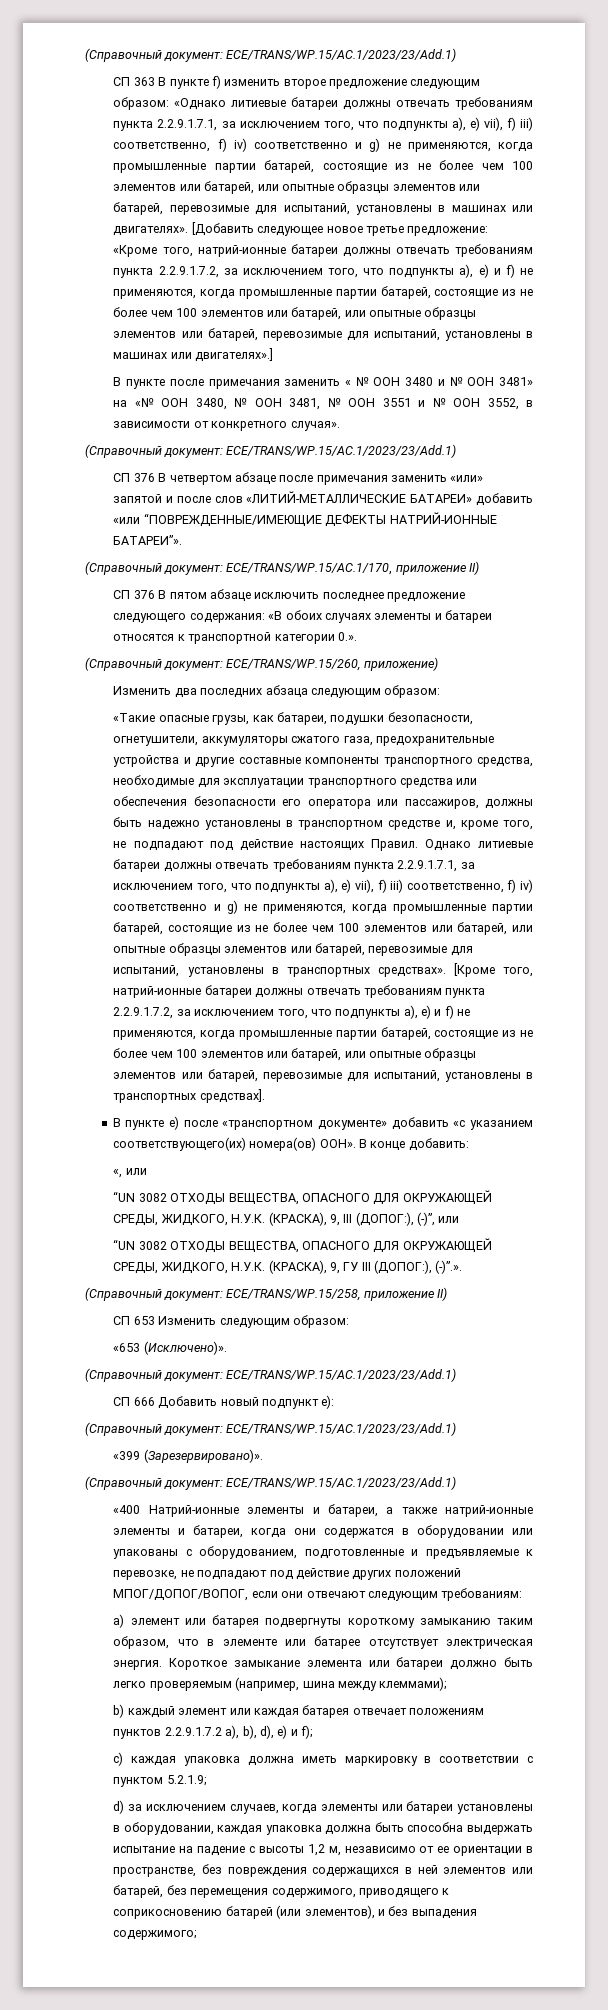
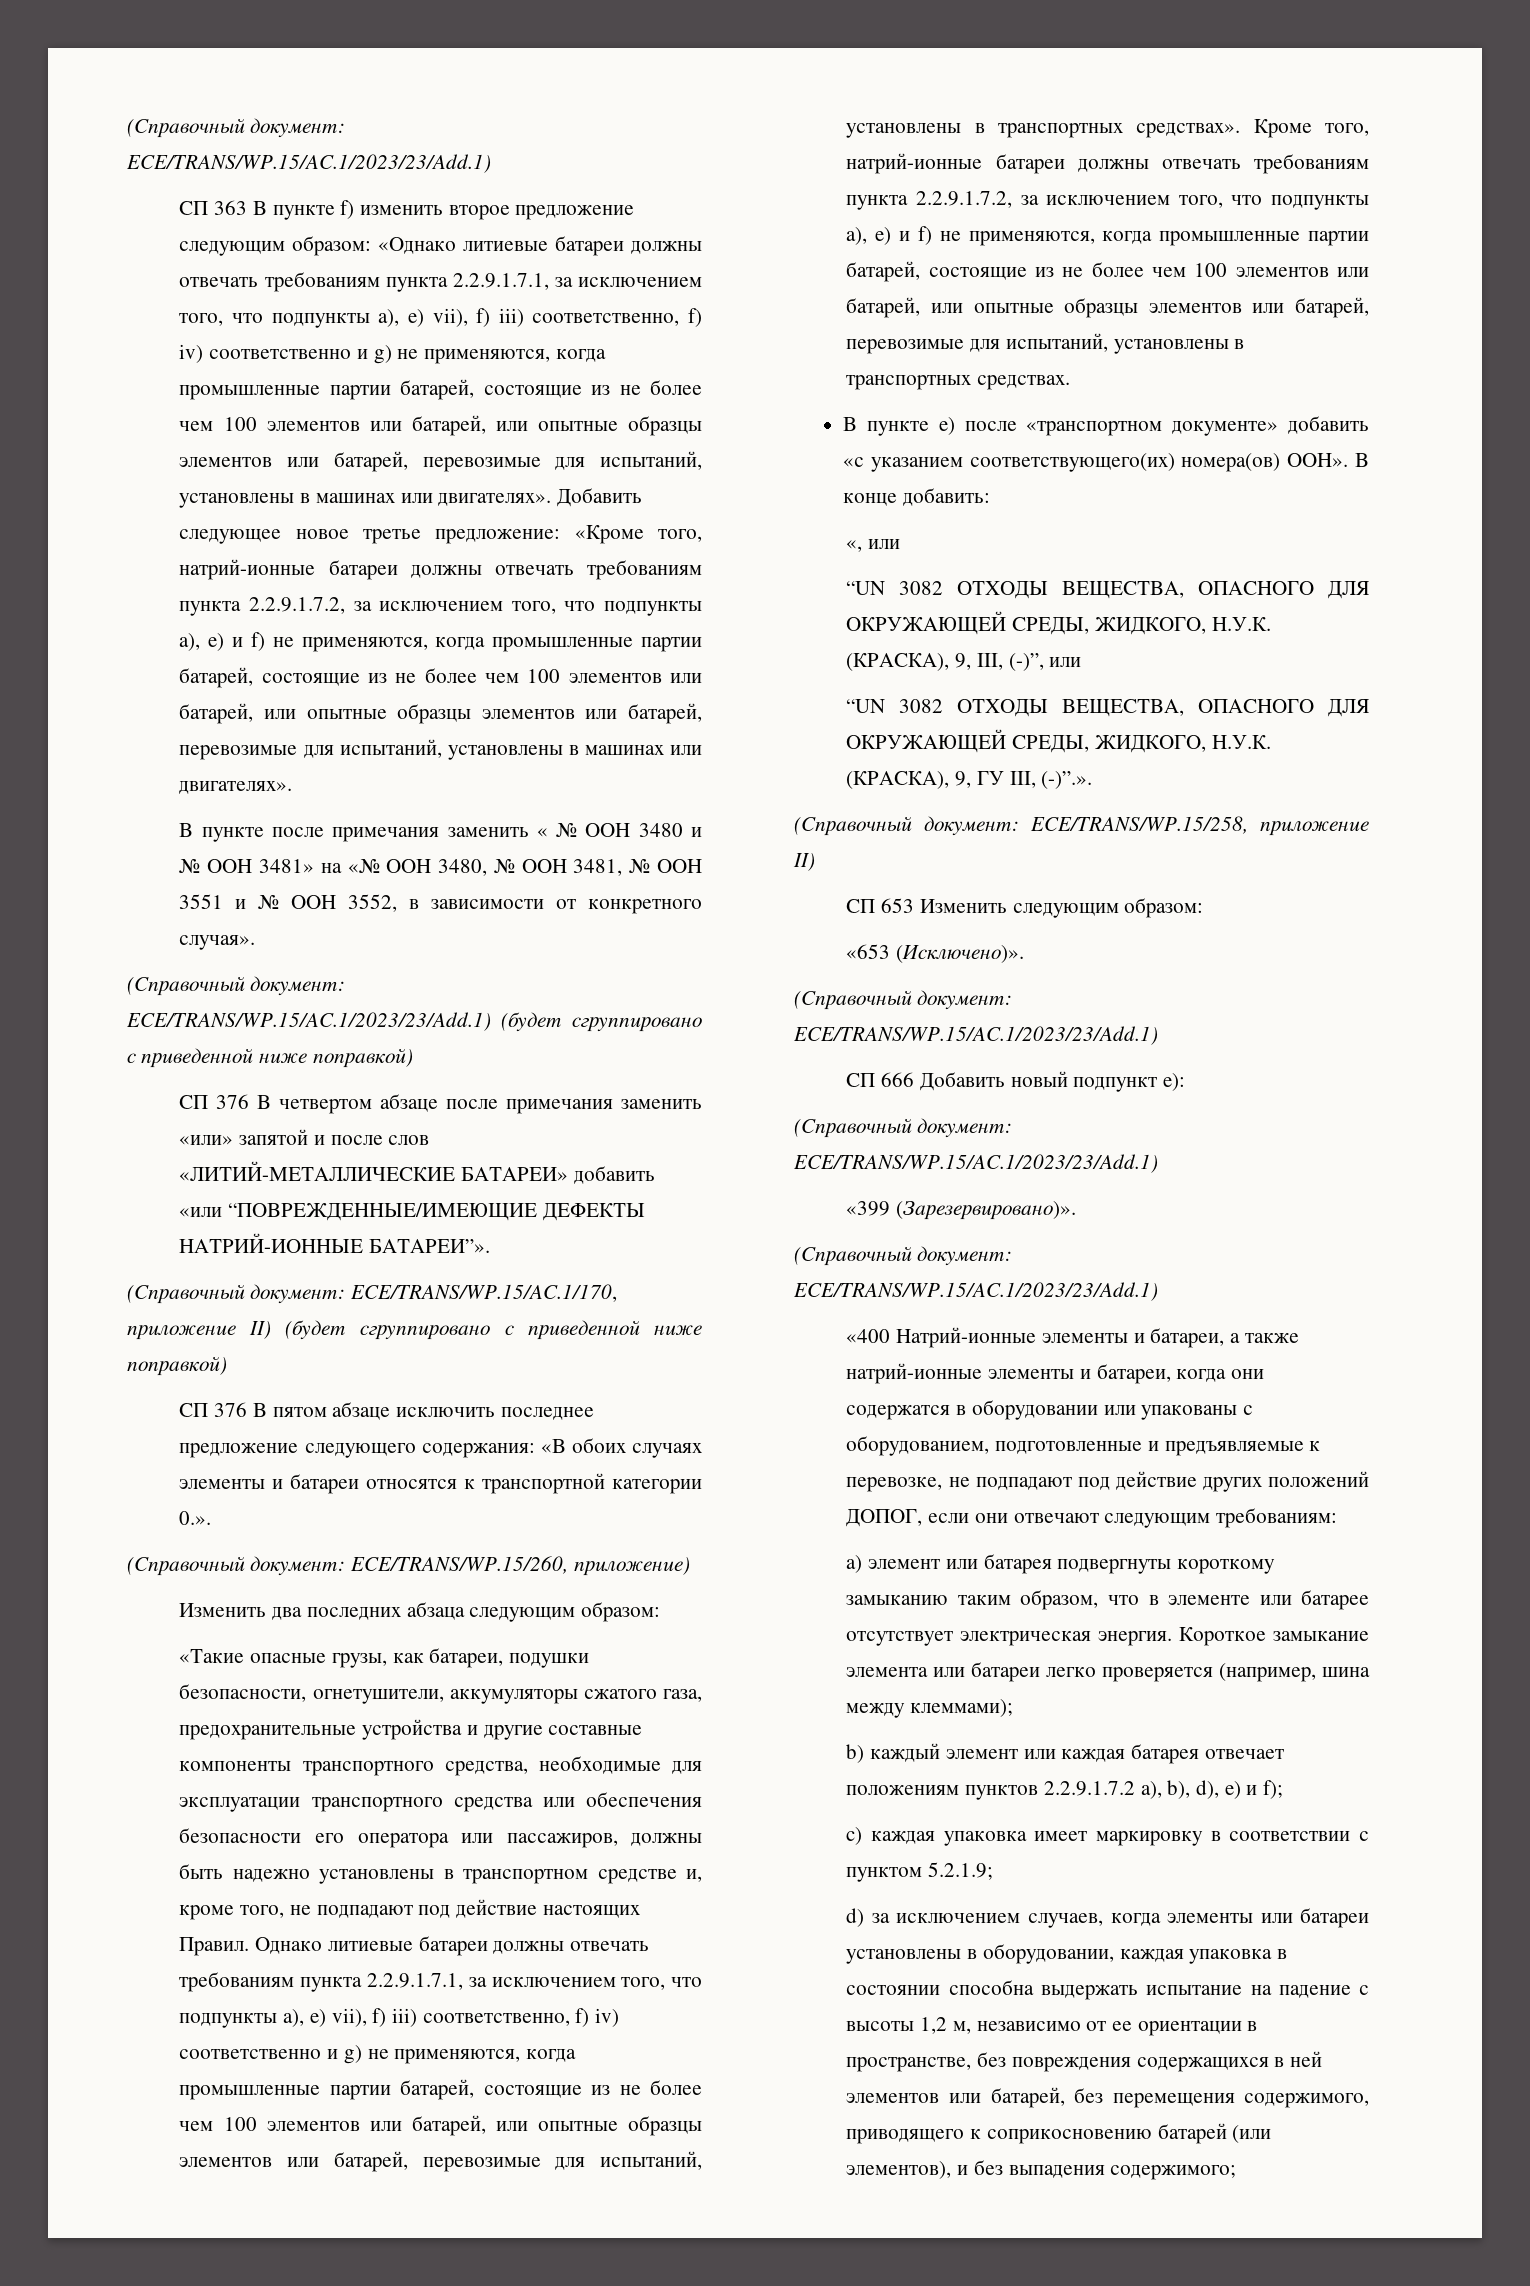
- [Добавить следующее новое третье предложение: «Кроме того, натрий-ионные батареи должны отвечать требованиям пункта 2.2.9.1.7.2, за исключением того, что подпункты a), e) и f) не применяются, когда промышленные партии батарей, состоящие из не более чем 100 элементов или батарей, или опытные образцы элементов или батарей, перевозимые для испытаний, установлены в машинах или двигателях».]
+ Добавить следующее новое третье предложение: «Кроме того, натрий-ионные батареи должны отвечать требованиям пункта 2.2.9.1.7.2, за исключением того, что подпункты a), e) и f) не применяются, когда промышленные партии батарей, состоящие из не более чем 100 элементов или батарей, или опытные образцы элементов или батарей, перевозимые для испытаний, установлены в машинах или двигателях».
  В пункте после примечания заменить « № ООН 3480 и № ООН 3481» на «№ ООН 3480, № ООН 3481, № ООН 3551 и № ООН 3552, в зависимости от конкретного случая».
- (Справочный документ: ECE/TRANS/WP.15/AC.1/2023/23/Add.1)
+ (Справочный документ: ECE/TRANS/WP.15/AC.1/2023/23/Add.1) (будет сгруппировано с приведенной ниже поправкой)
- (Справочный документ: ECE/TRANS/WP.15/AC.1/170, приложение II)
+ (Справочный документ: ECE/TRANS/WP.15/AC.1/170, приложение II) (будет сгруппировано с приведенной ниже поправкой)
- [Кроме того, натрий-ионные батареи должны отвечать требованиям пункта 2.2.9.1.7.2, за исключением того, что подпункты a), e) и f) не применяются, когда промышленные партии батарей, состоящие из не более чем 100 элементов или батарей, или опытные образцы элементов или батарей, перевозимые для испытаний, установлены в транспортных средствах].
+ Кроме того, натрий-ионные батареи должны отвечать требованиям пункта 2.2.9.1.7.2, за исключением того, что подпункты a), e) и f) не применяются, когда промышленные партии батарей, состоящие из не более чем 100 элементов или батарей, или опытные образцы элементов или батарей, перевозимые для испытаний, установлены в транспортных средствах.
- “UN 3082 ОТХОДЫ ВЕЩЕСТВА, ОПАСНОГО ДЛЯ ОКРУЖАЮЩЕЙ СРЕДЫ, ЖИДКОГО, Н.У.К. (КРАСКА), 9, III (ДОПОГ:), (-)”, или
+ “UN 3082 ОТХОДЫ ВЕЩЕСТВА, ОПАСНОГО ДЛЯ ОКРУЖАЮЩЕЙ СРЕДЫ, ЖИДКОГО, Н.У.К. (КРАСКА), 9, III, (-)”, или
- “UN 3082 ОТХОДЫ ВЕЩЕСТВА, ОПАСНОГО ДЛЯ ОКРУЖАЮЩЕЙ СРЕДЫ, ЖИДКОГО, Н.У.К. (КРАСКА), 9, ГУ III (ДОПОГ:), (-)”.».
+ “UN 3082 ОТХОДЫ ВЕЩЕСТВА, ОПАСНОГО ДЛЯ ОКРУЖАЮЩЕЙ СРЕДЫ, ЖИДКОГО, Н.У.К. (КРАСКА), 9, ГУ III, (-)”.».
- «400 Натрий-ионные элементы и батареи, а также натрий-ионные элементы и батареи, когда они содержатся в оборудовании или упакованы с оборудованием, подготовленные и предъявляемые к перевозке, не подпадают под действие других положений МПОГ/ДОПОГ/ВОПОГ, если они отвечают следующим требованиям:
+ «400 Натрий-ионные элементы и батареи, а также натрий-ионные элементы и батареи, когда они содержатся в оборудовании или упакованы с оборудованием, подготовленные и предъявляемые к перевозке, не подпадают под действие других положений ДОПОГ, если они отвечают следующим требованиям:
- Короткое замыкание элемента или батареи должно быть легко проверяемым (например, шина между клеммами);
+ Короткое замыкание элемента или батареи легко проверяется (например, шина между клеммами);
- c) каждая упаковка должна иметь маркировку в соответствии с пунктом 5.2.1.9;
+ c) каждая упаковка имеет маркировку в соответствии с пунктом 5.2.1.9;
- d) за исключением случаев, когда элементы или батареи установлены в оборудовании, каждая упаковка должна быть способна выдержать испытание на падение с высоты 1,2 м, независимо от ее ориентации в пространстве, без повреждения содержащихся в ней элементов или батарей, без перемещения содержимого, приводящего к соприкосновению батарей (или элементов), и без выпадения содержимого;
+ d) за исключением случаев, когда элементы или батареи установлены в оборудовании, каждая упаковка в состоянии способна выдержать испытание на падение с высоты 1,2 м, независимо от ее ориентации в пространстве, без повреждения содержащихся в ней элементов или батарей, без перемещения содержимого, приводящего к соприкосновению батарей (или элементов), и без выпадения содержимого;

